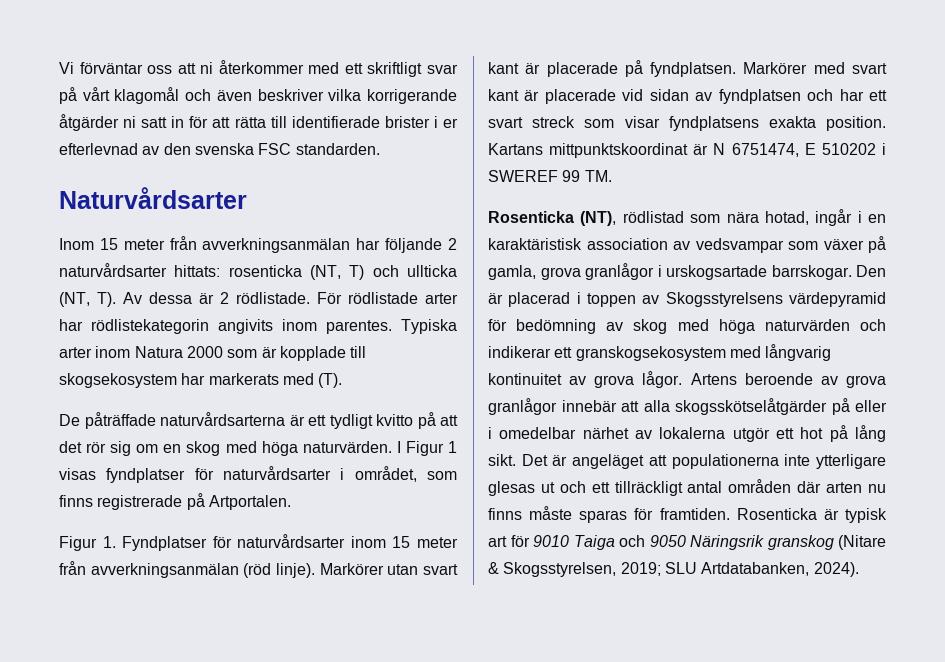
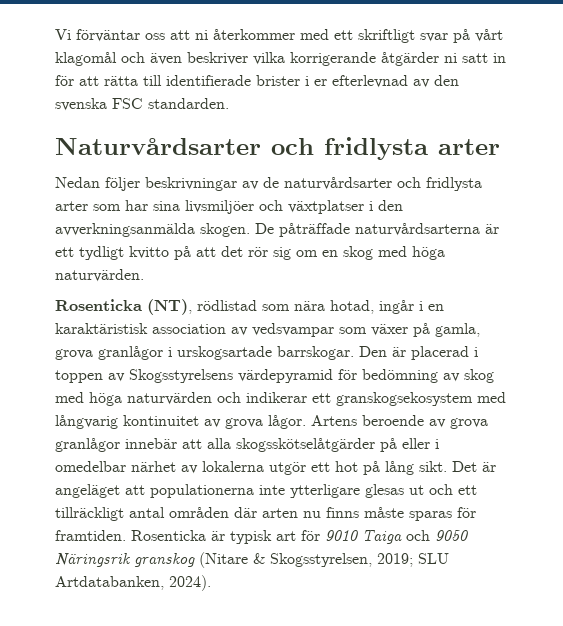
- Naturvårdsarter
- Inom 15 meter från avverkningsanmälan har följande 2 naturvårdsarter hittats: rosenticka (NT, T) och ullticka (NT, T). Av dessa är 2 rödlistade. För rödlistade arter har rödlistekategorin angivits inom parentes. Typiska arter inom Natura 2000 som är kopplade till skogsekosystem har markerats med (T).
- De påträffade naturvårdsarterna är ett tydligt kvitto på att det rör sig om en skog med höga naturvärden. I Figur 1 visas fyndplatser för naturvårdsarter i området, som finns registrerade på Artportalen.
- Figur 1. Fyndplatser för naturvårdsarter inom 15 meter från avverkningsanmälan (röd linje). Markörer utan svart kant är placerade på fyndplatsen. Markörer med svart kant är placerade vid sidan av fyndplatsen och har ett svart streck som visar fyndplatsens exakta position. Kartans mittpunktskoordinat är N 6751474, E 510202 i SWEREF 99 TM.
+ Naturvårdsarter och fridlysta arter
+ Nedan följer beskrivningar av de naturvårdsarter och fridlysta arter som har sina livsmiljöer och växtplatser i den avverkningsanmälda skogen. De påträffade naturvårdsarterna är ett tydligt kvitto på att det rör sig om en skog med höga naturvärden.

